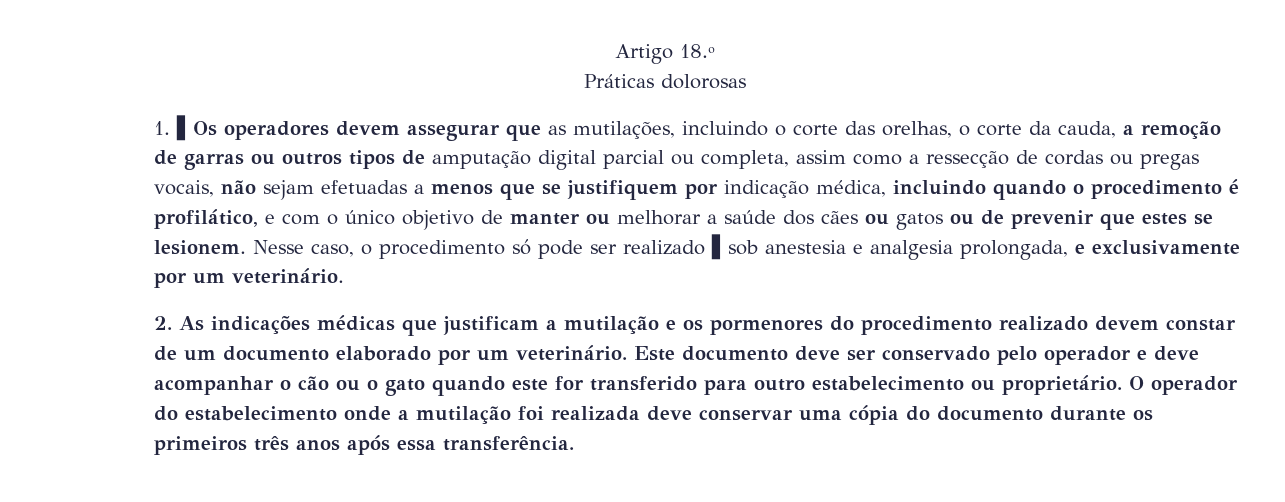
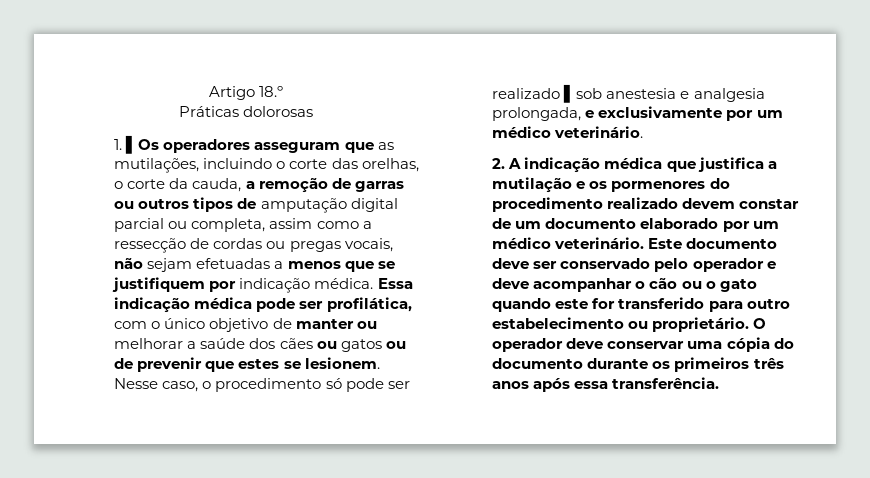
- 1. ▌Os operadores devem assegurar que as mutilações, incluindo o corte das orelhas, o corte da cauda, a remoção de garras ou outros tipos de amputação digital parcial ou completa, assim como a ressecção de cordas ou pregas vocais, não sejam efetuadas a menos que se justifiquem por indicação médica, incluindo quando o procedimento é profilático, e com o único objetivo de manter ou melhorar a saúde dos cães ou gatos ou de prevenir que estes se lesionem.
+ 1. ▌Os operadores asseguram que as mutilações, incluindo o corte das orelhas, o corte da cauda, a remoção de garras ou outros tipos de amputação digital parcial ou completa, assim como a ressecção de cordas ou pregas vocais, não sejam efetuadas a menos que se justifiquem por indicação médica. Essa indicação médica pode ser profilática, com o único objetivo de manter ou melhorar a saúde dos cães ou gatos ou de prevenir que estes se lesionem.
- Nesse caso, o procedimento só pode ser realizado ▌sob anestesia e analgesia prolongada, e exclusivamente por um veterinário.
+ Nesse caso, o procedimento só pode ser realizado ▌sob anestesia e analgesia prolongada, e exclusivamente por um médico veterinário.
- 2. As indicações médicas que justificam a mutilação e os pormenores do procedimento realizado devem constar de um documento elaborado por um veterinário.
+ 2. A indicação médica que justifica a mutilação e os pormenores do procedimento realizado devem constar de um documento elaborado por um médico veterinário.
- O operador do estabelecimento onde a mutilação foi realizada deve conservar uma cópia do documento durante os primeiros três anos após essa transferência.
+ O operador deve conservar uma cópia do documento durante os primeiros três anos após essa transferência.

